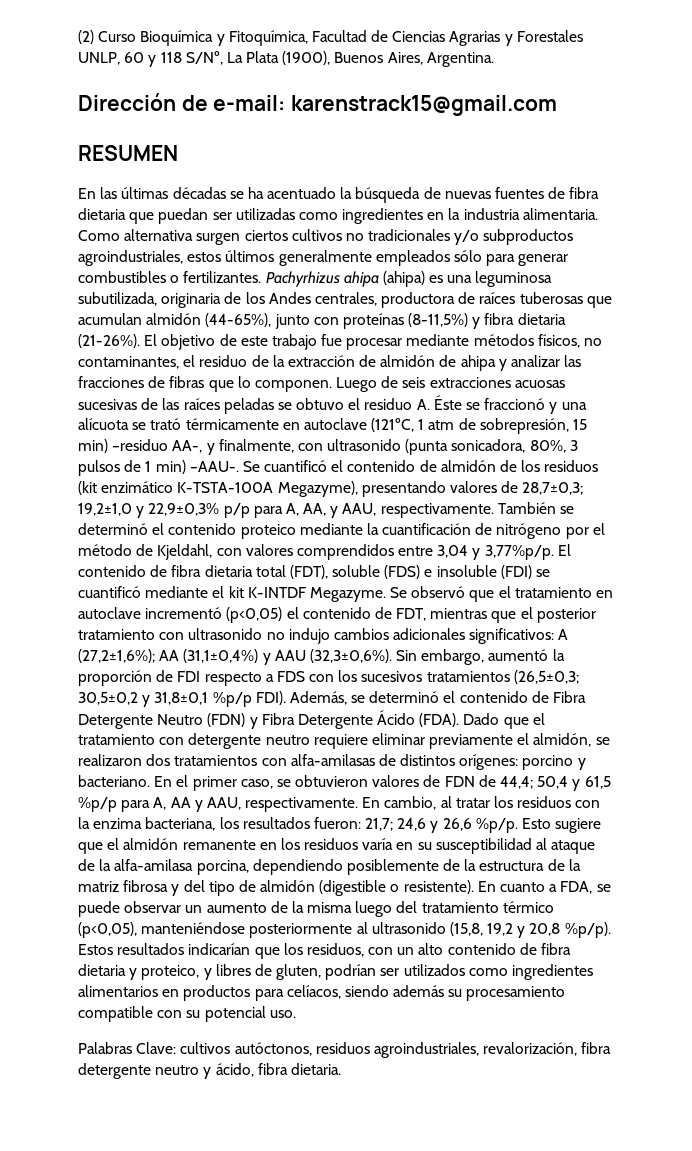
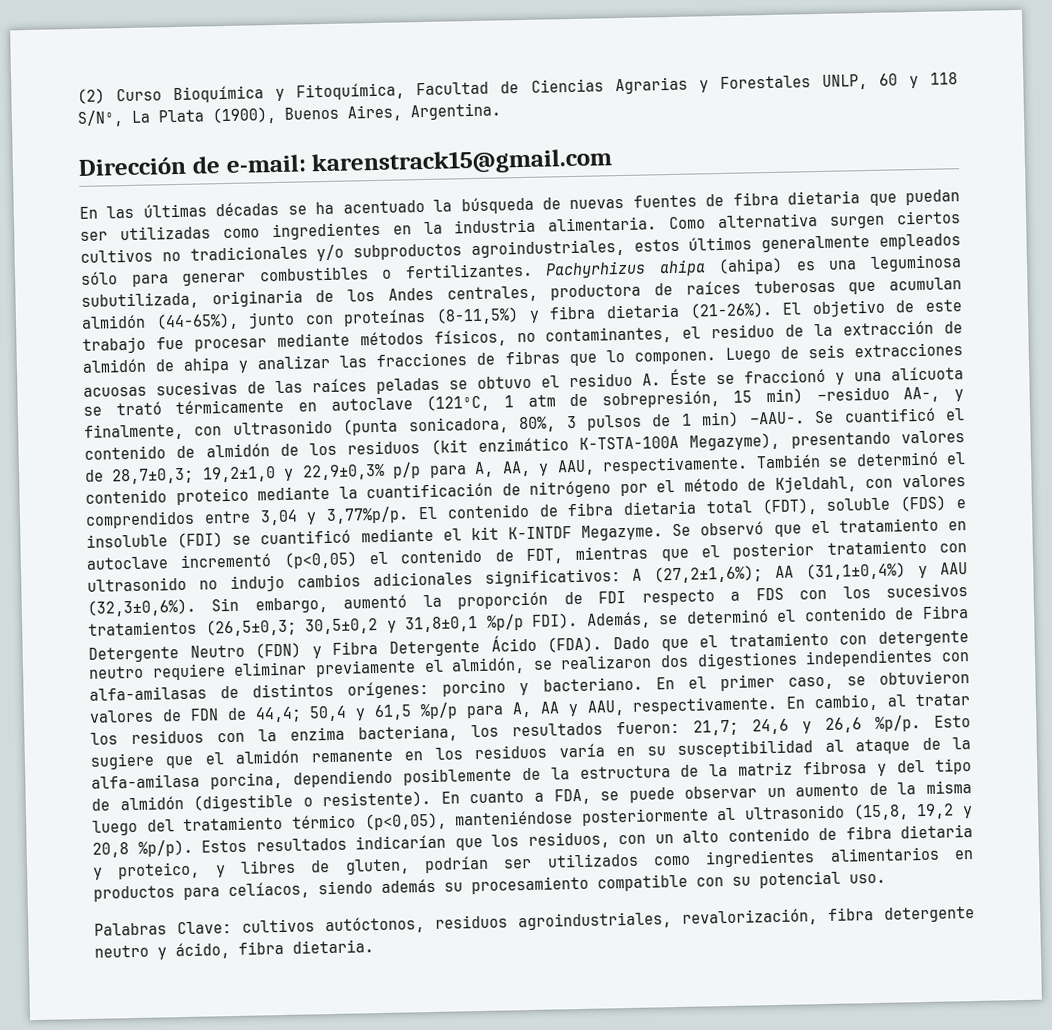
- RESUMEN
- Dado que el tratamiento con detergente neutro requiere eliminar previamente el almidón, se realizaron dos tratamientos con alfa-amilasas de distintos orígenes: porcino y bacteriano.
+ Dado que el tratamiento con detergente neutro requiere eliminar previamente el almidón, se realizaron dos digestiones independientes con alfa-amilasas de distintos orígenes: porcino y bacteriano.

